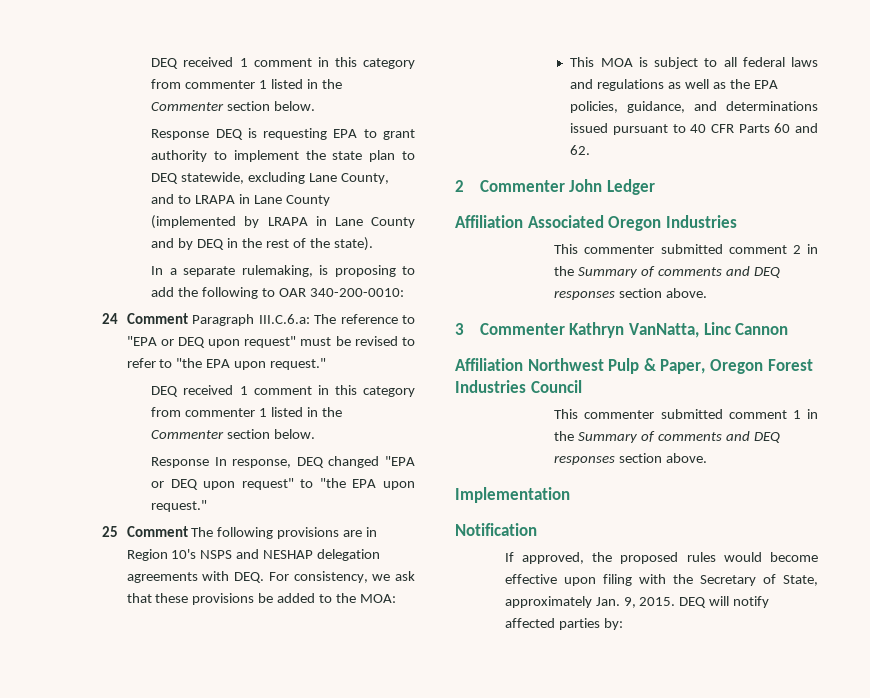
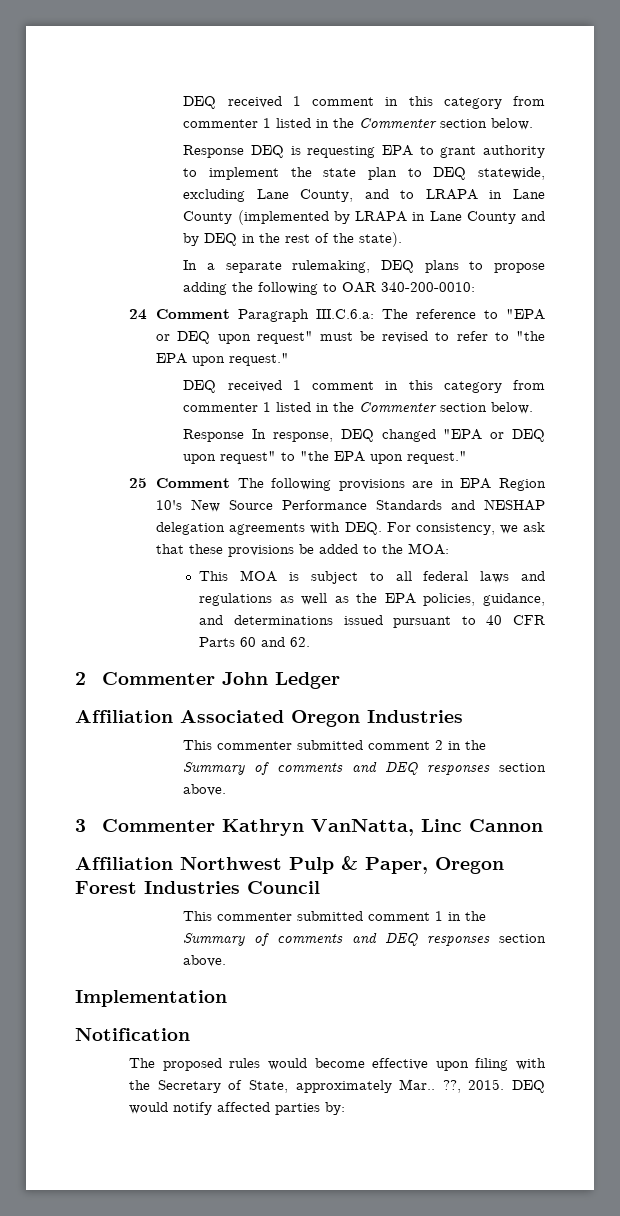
- In a separate rulemaking, is proposing to add the following to OAR 340-200-0010:
+ In a separate rulemaking, DEQ plans to propose adding the following to OAR 340-200-0010:
- 25 Comment The following provisions are in Region 10's NSPS and NESHAP delegation agreements with DEQ. For consistency, we ask that these provisions be added to the MOA:
+ 25 Comment The following provisions are in EPA Region 10's New Source Performance Standards and NESHAP delegation agreements with DEQ. For consistency, we ask that these provisions be added to the MOA:
- If approved, the proposed rules would become effective upon filing with the Secretary of State, approximately Jan. 9, 2015.
+ The proposed rules would become effective upon filing with the Secretary of State, approximately Mar.. ??, 2015.
- DEQ will notify affected parties by:
+ DEQ would notify affected parties by:

